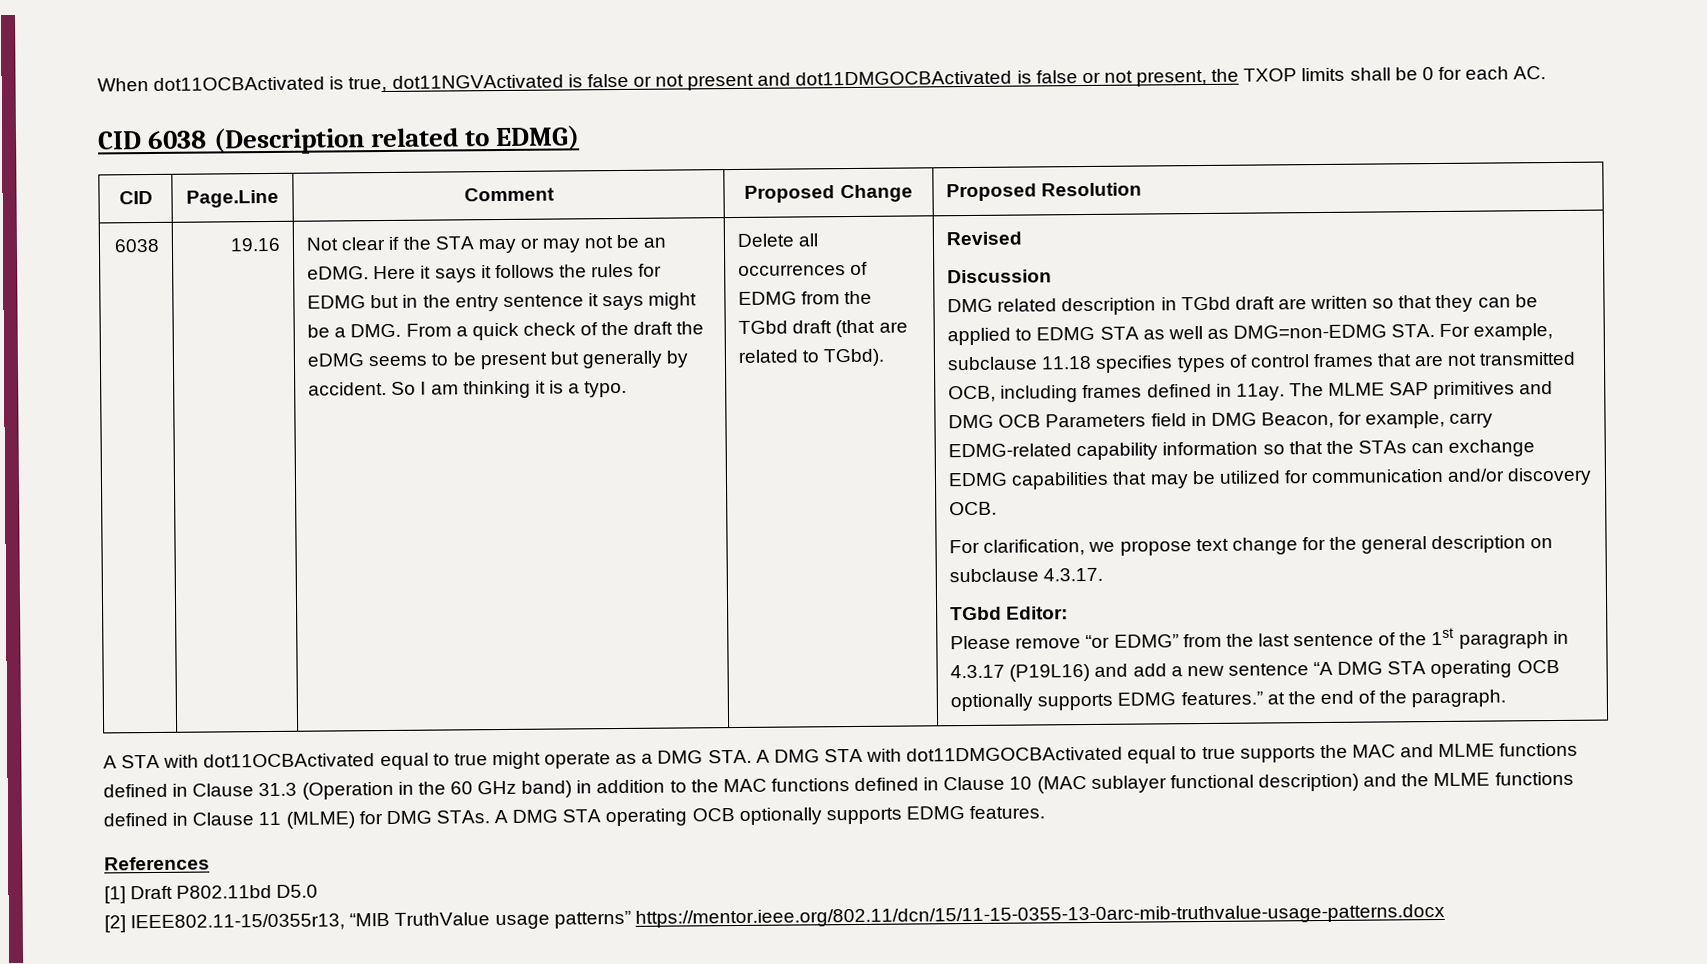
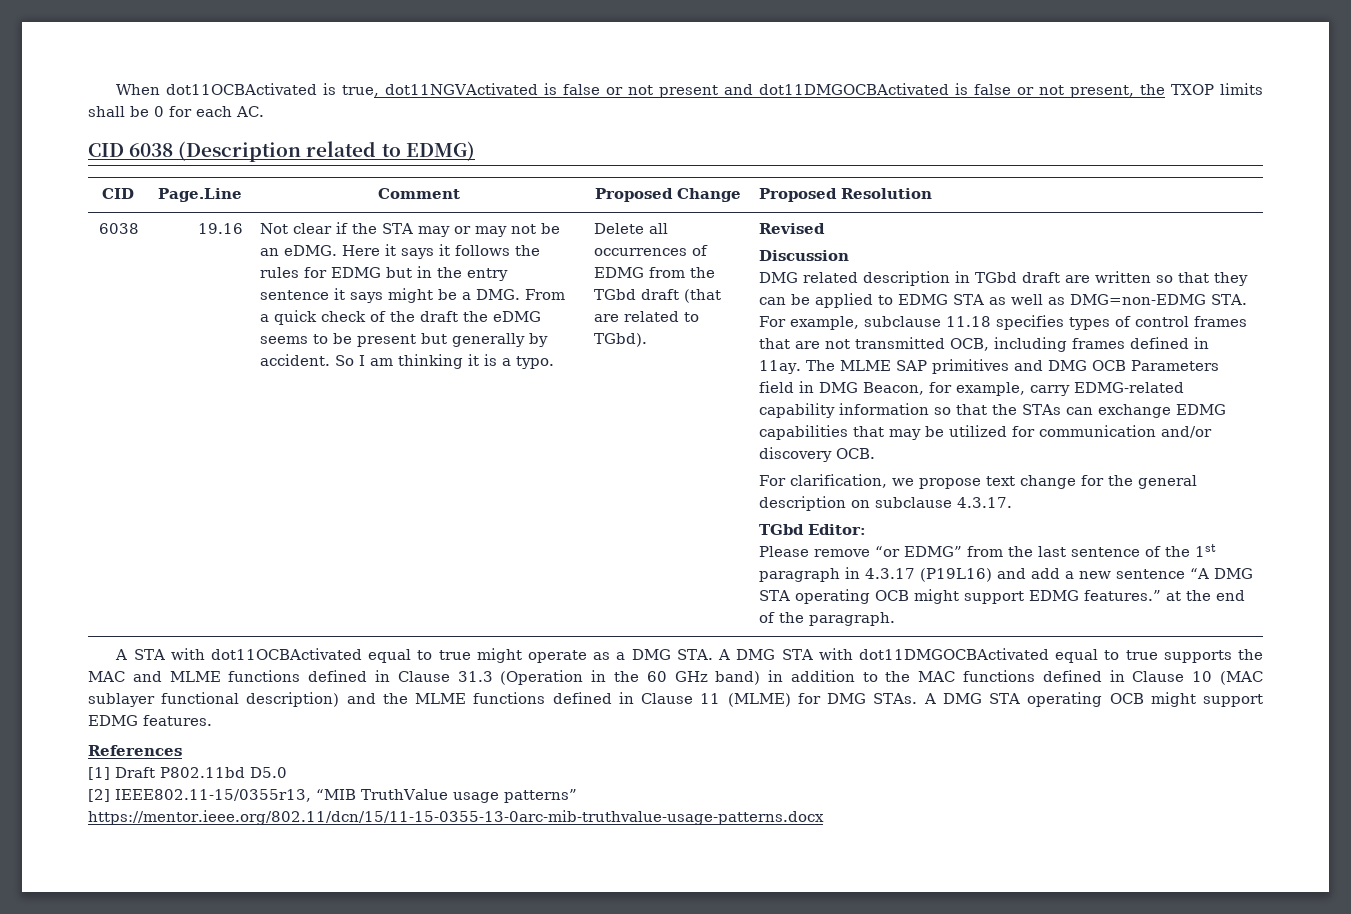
- Please remove “or EDMG” from the last sentence of the 1st paragraph in 4.3.17 (P19L16) and add a new sentence “A DMG STA operating OCB optionally supports EDMG features.” at the end of the paragraph.
+ Please remove “or EDMG” from the last sentence of the 1st paragraph in 4.3.17 (P19L16) and add a new sentence “A DMG STA operating OCB might support EDMG features.” at the end of the paragraph.
- A DMG STA operating OCB optionally supports EDMG features.
+ A DMG STA operating OCB might support EDMG features.

